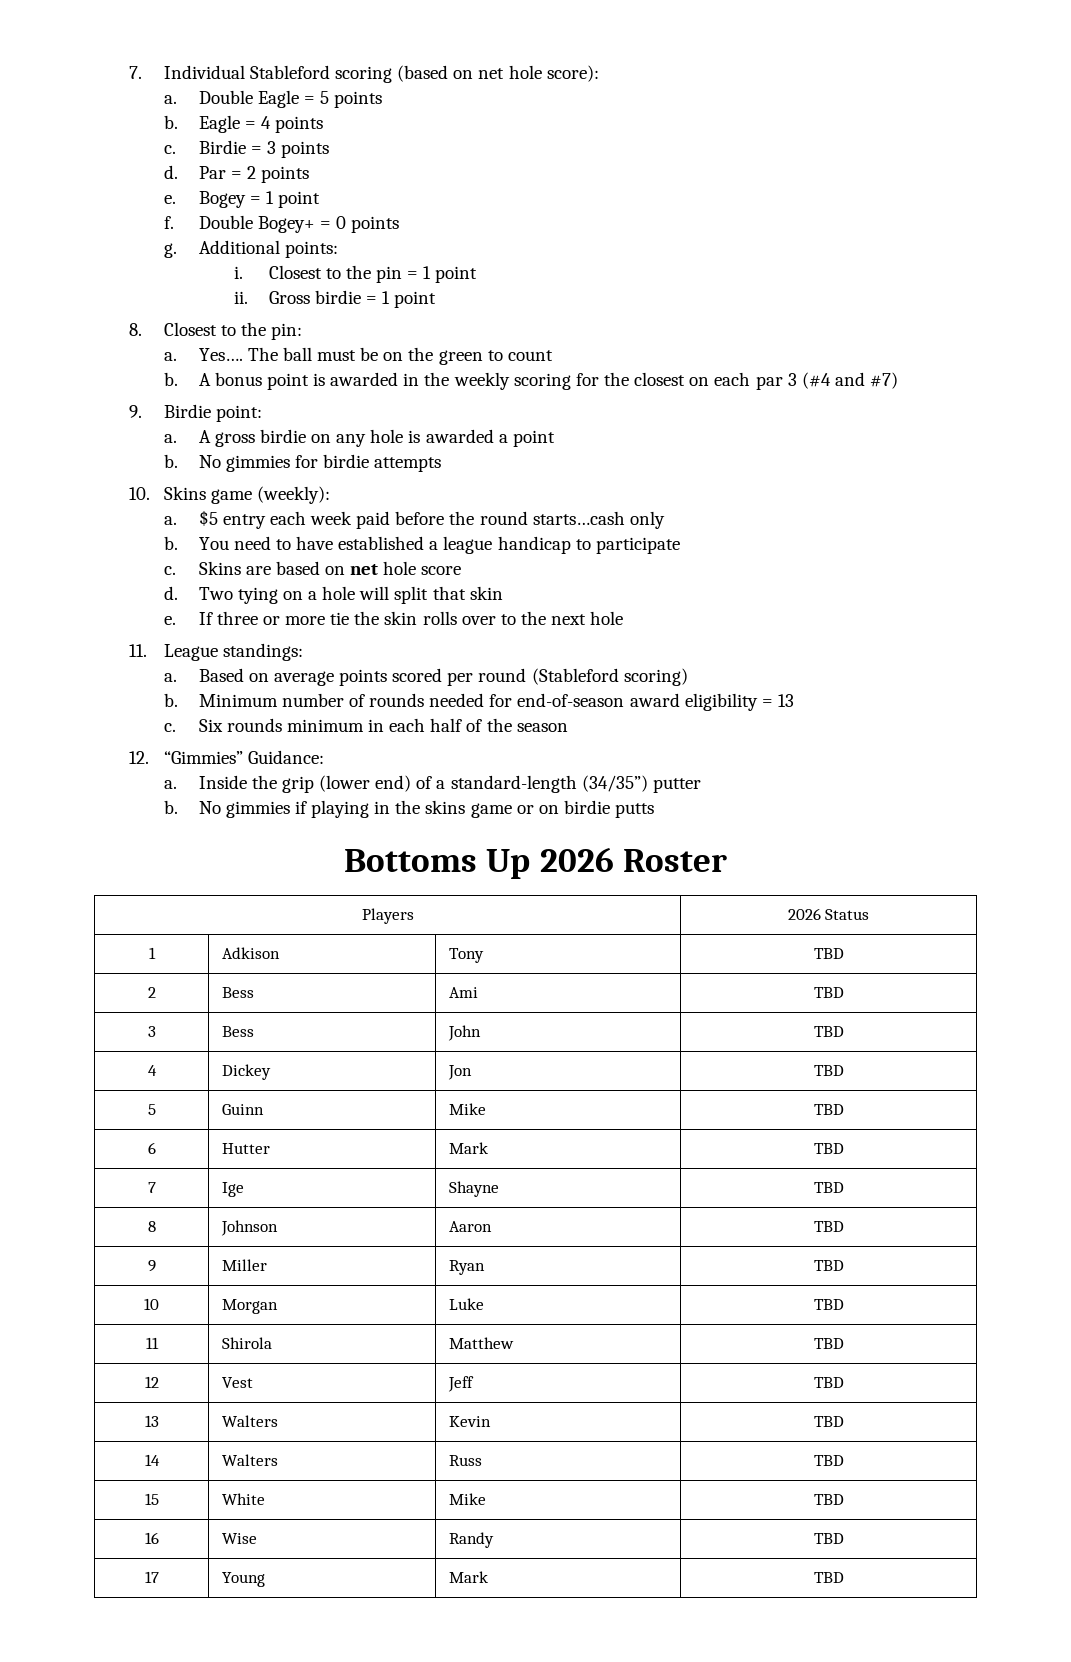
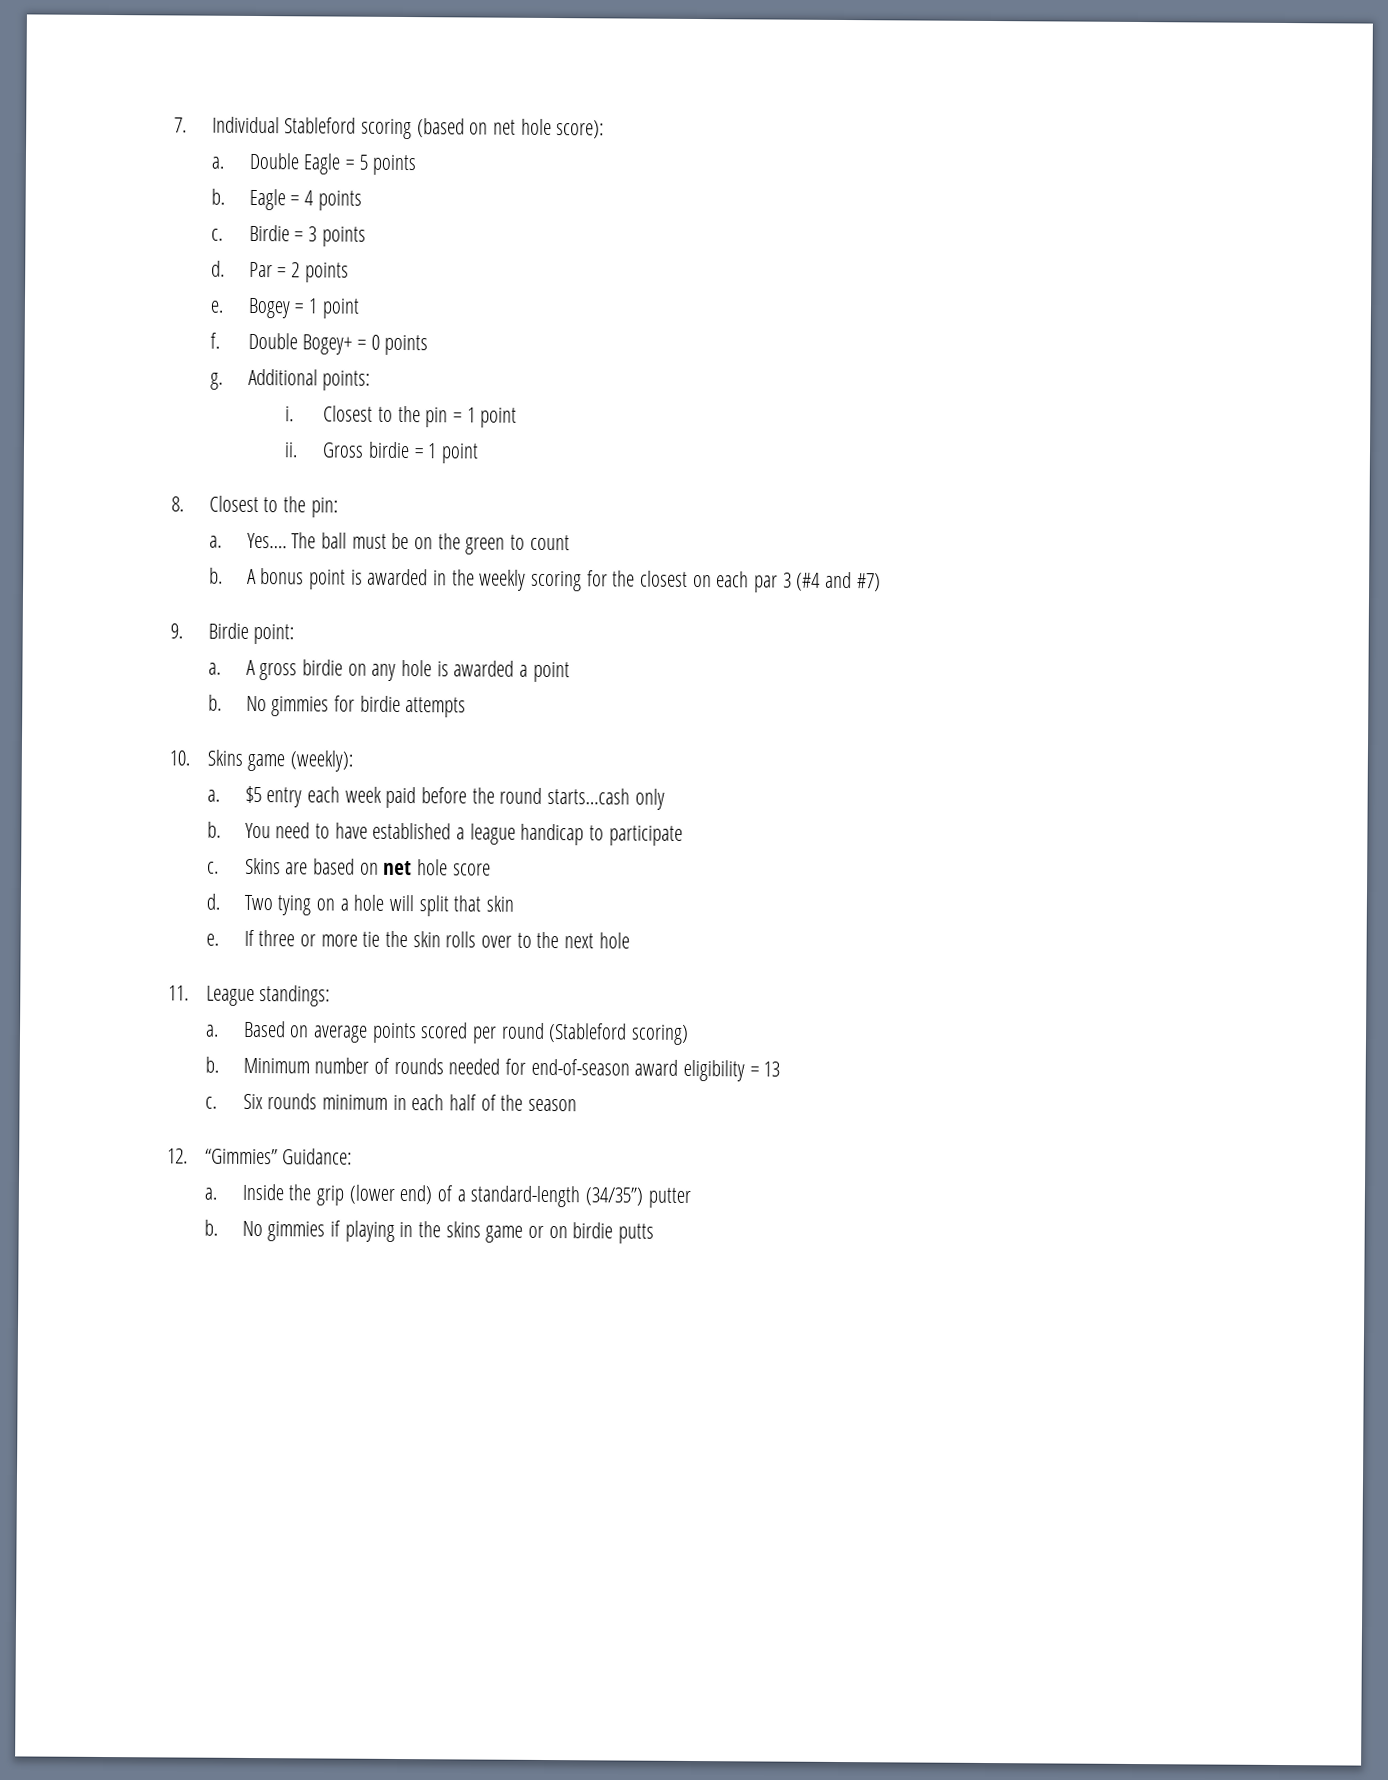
- Bottoms Up 2026 Roster
- Players | 2026 Status
- 1 | Adkison | Tony | TBD
- 2 | Bess | Ami | TBD
- 3 | Bess | John | TBD
- 4 | Dickey | Jon | TBD
- 5 | Guinn | Mike | TBD
- 6 | Hutter | Mark | TBD
- 7 | Ige | Shayne | TBD
- 8 | Johnson | Aaron | TBD
- 9 | Miller | Ryan | TBD
- 10 | Morgan | Luke | TBD
- 11 | Shirola | Matthew | TBD
- 12 | Vest | Jeff | TBD
- 13 | Walters | Kevin | TBD
- 14 | Walters | Russ | TBD
- 15 | White | Mike | TBD
- 16 | Wise | Randy | TBD
- 17 | Young | Mark | TBD

